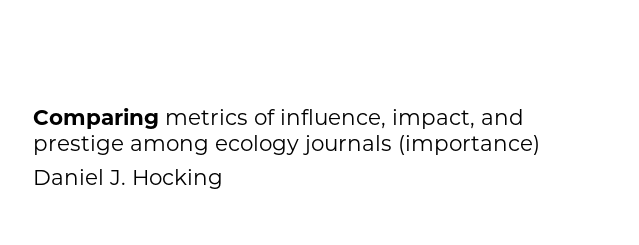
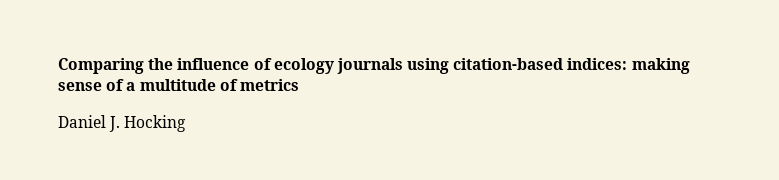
- Comparing metrics of influence, impact, and prestige among ecology journals (importance)
+ Comparing the influence of ecology journals using citation-based indices: making sense of a multitude of metrics

